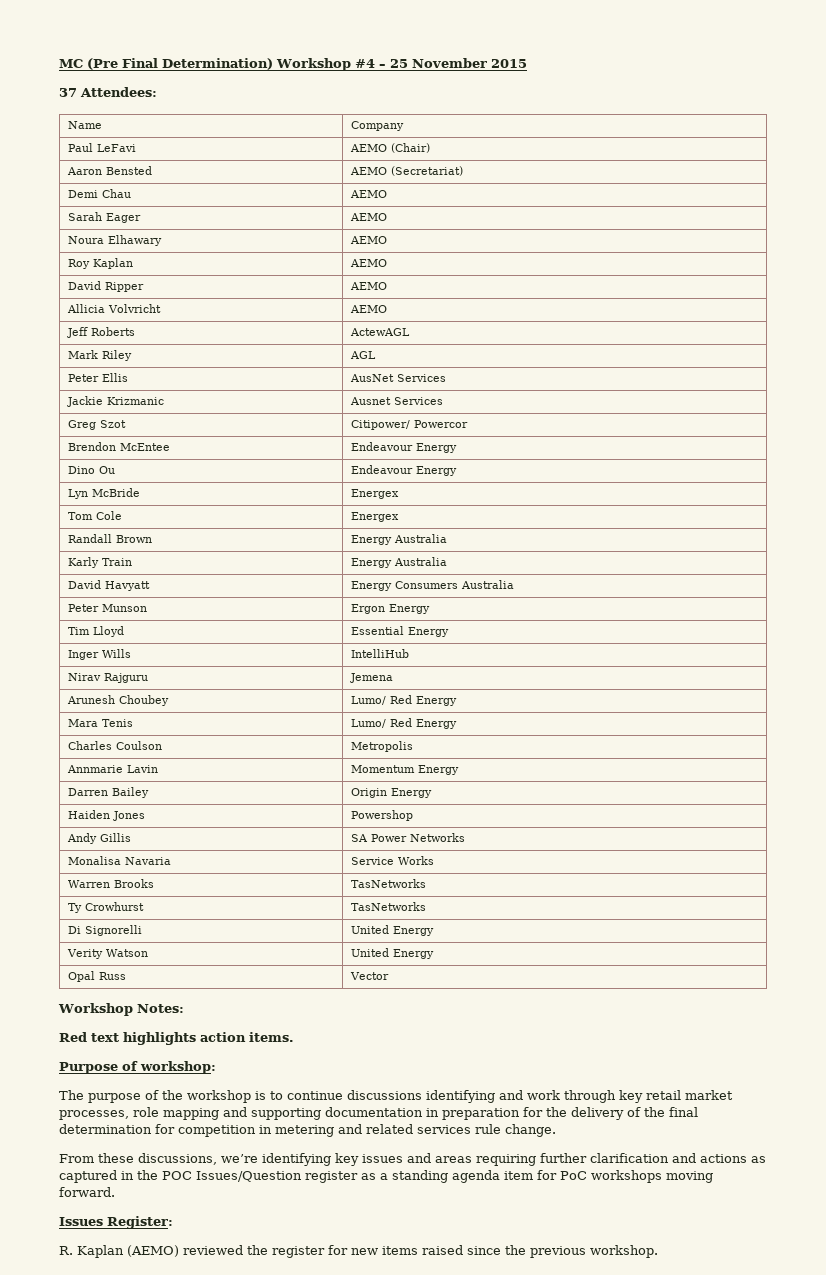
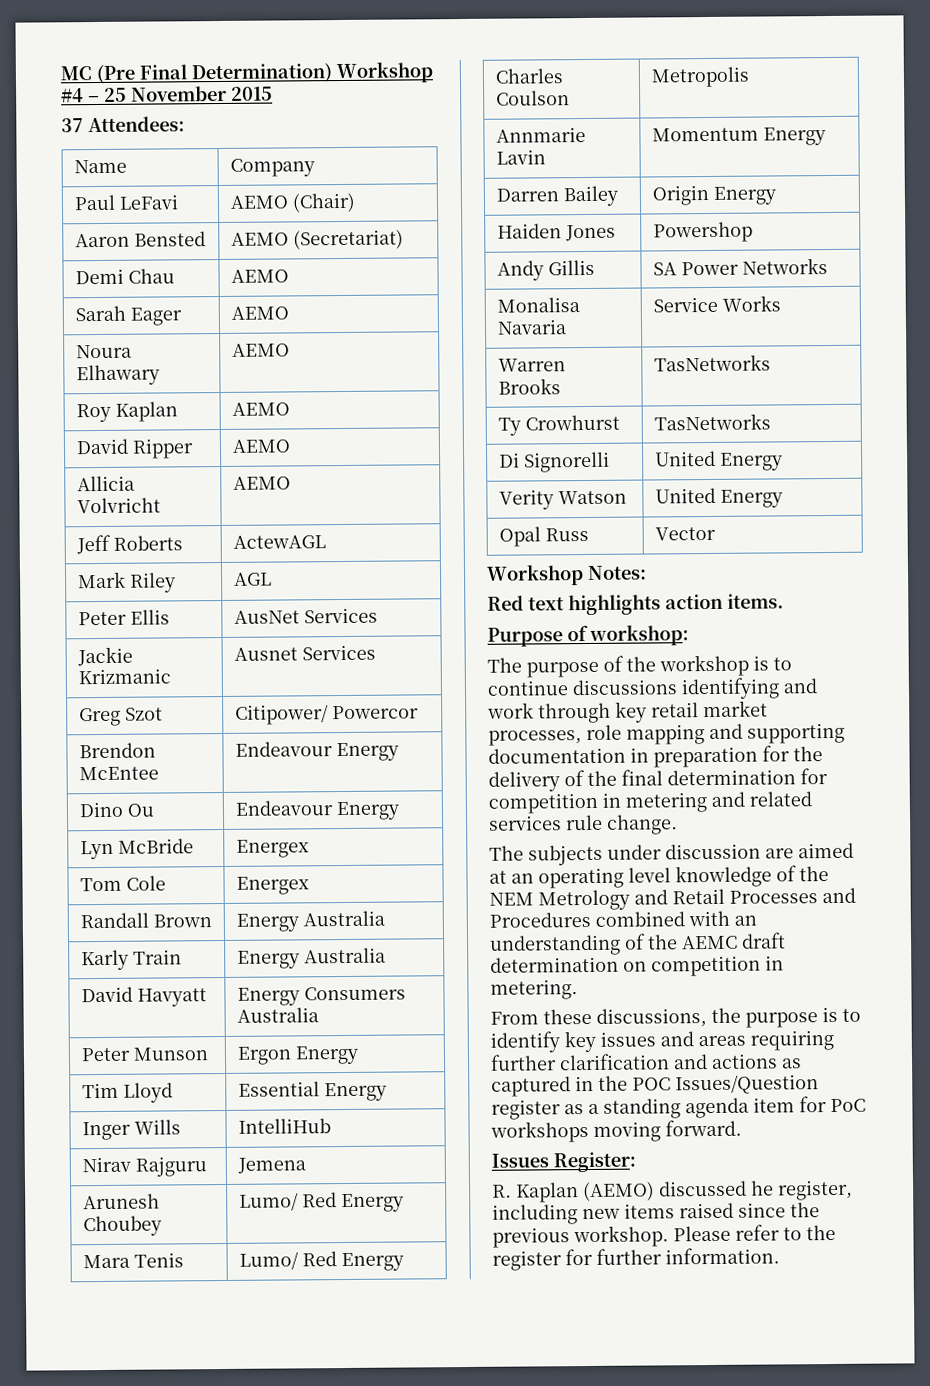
- From these discussions, we’re identifying key issues and areas requiring further clarification and actions as captured in the POC Issues/Question register as a standing agenda item for PoC workshops moving forward.
+ The subjects under discussion are aimed at an operating level knowledge of the NEM Metrology and Retail Processes and Procedures combined with an understanding of the AEMC draft determination on competition in metering.
+ From these discussions, the purpose is to identify key issues and areas requiring further clarification and actions as captured in the POC Issues/Question register as a standing agenda item for PoC workshops moving forward.
- R. Kaplan (AEMO) reviewed the register for new items raised since the previous workshop.
+ R. Kaplan (AEMO) discussed he register, including new items raised since the previous workshop.
+ Please refer to the register for further information.

